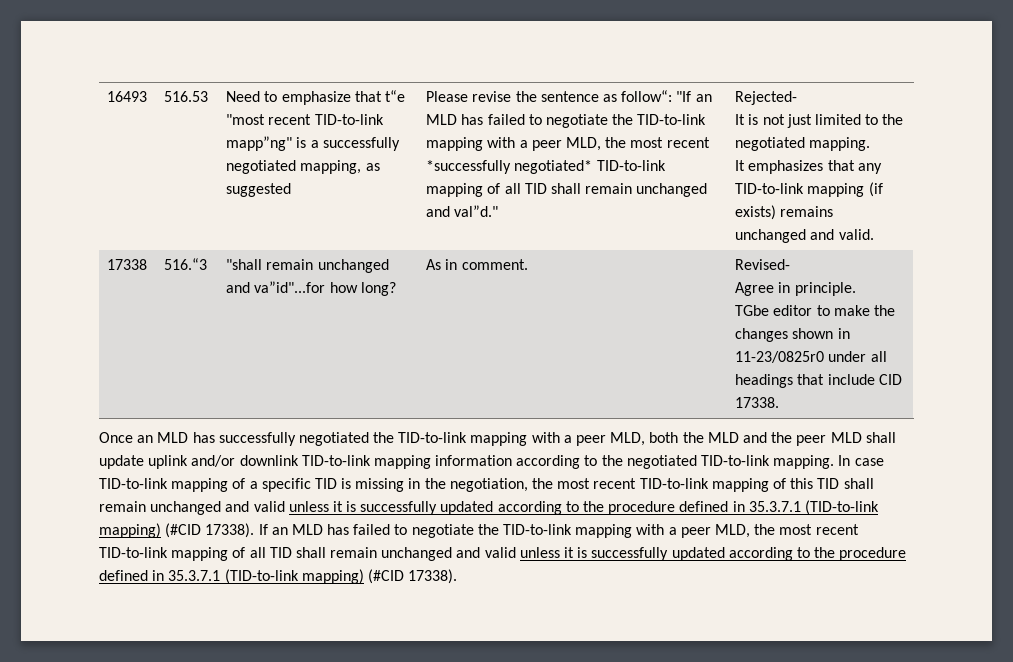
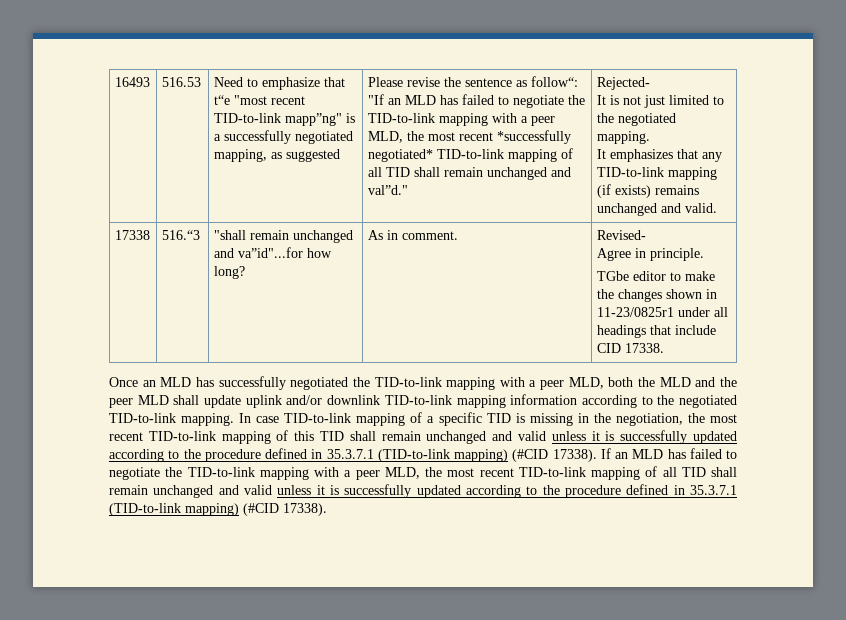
  17338 | 516.“3 | "shall remain unchanged and va”id"...for how long? | As in comment. | Revised-
  Agree in principle.
- TGbe editor to make the changes shown in 11-23/0825r0 under all headings that include CID 17338.
+ TGbe editor to make the changes shown in 11-23/0825r1 under all headings that include CID 17338.

